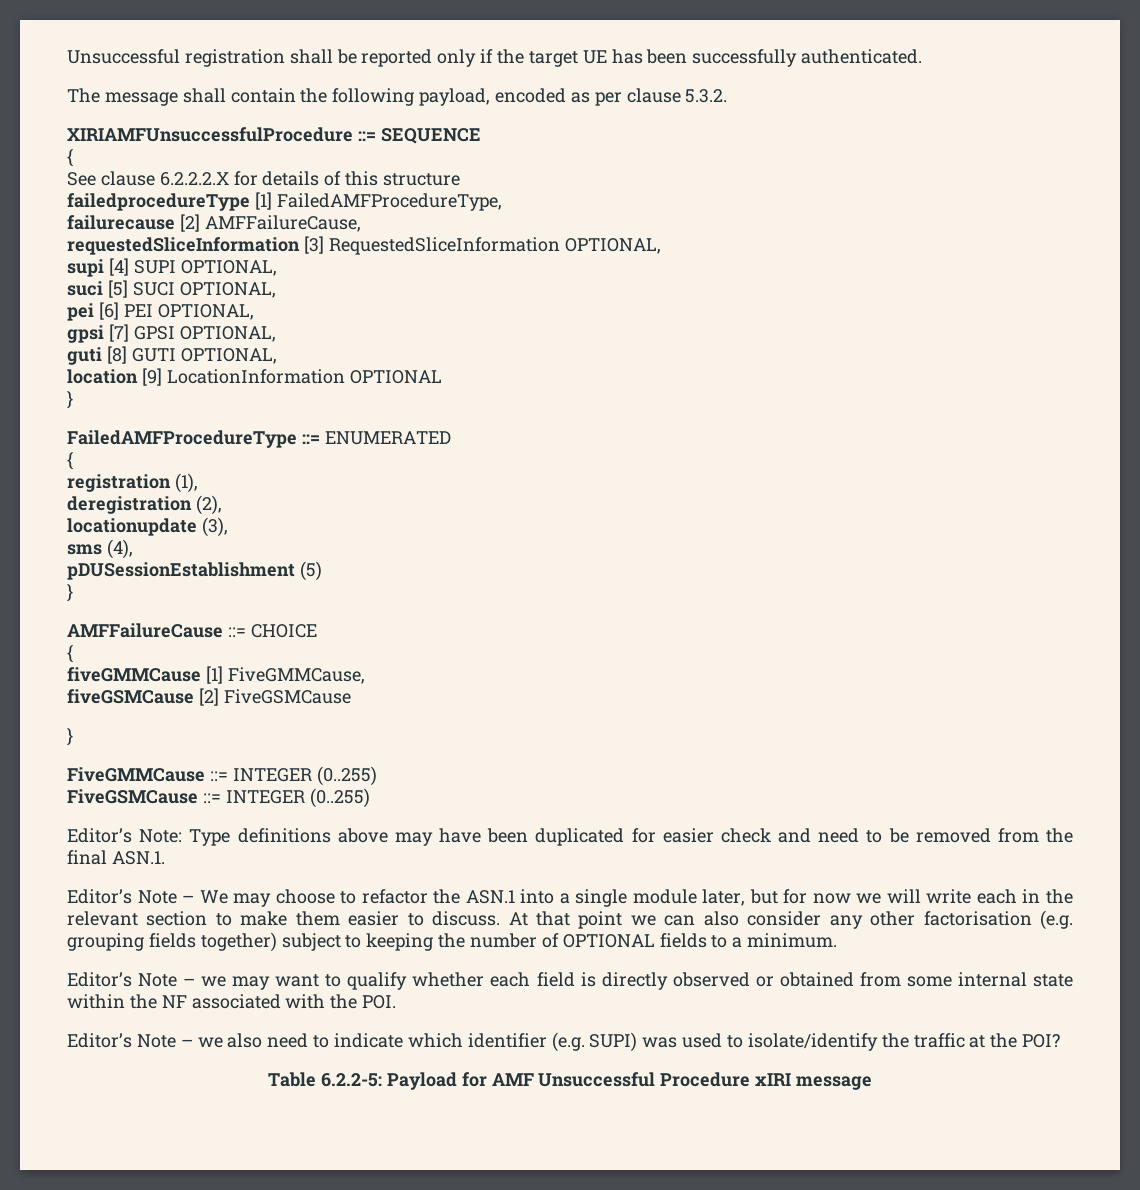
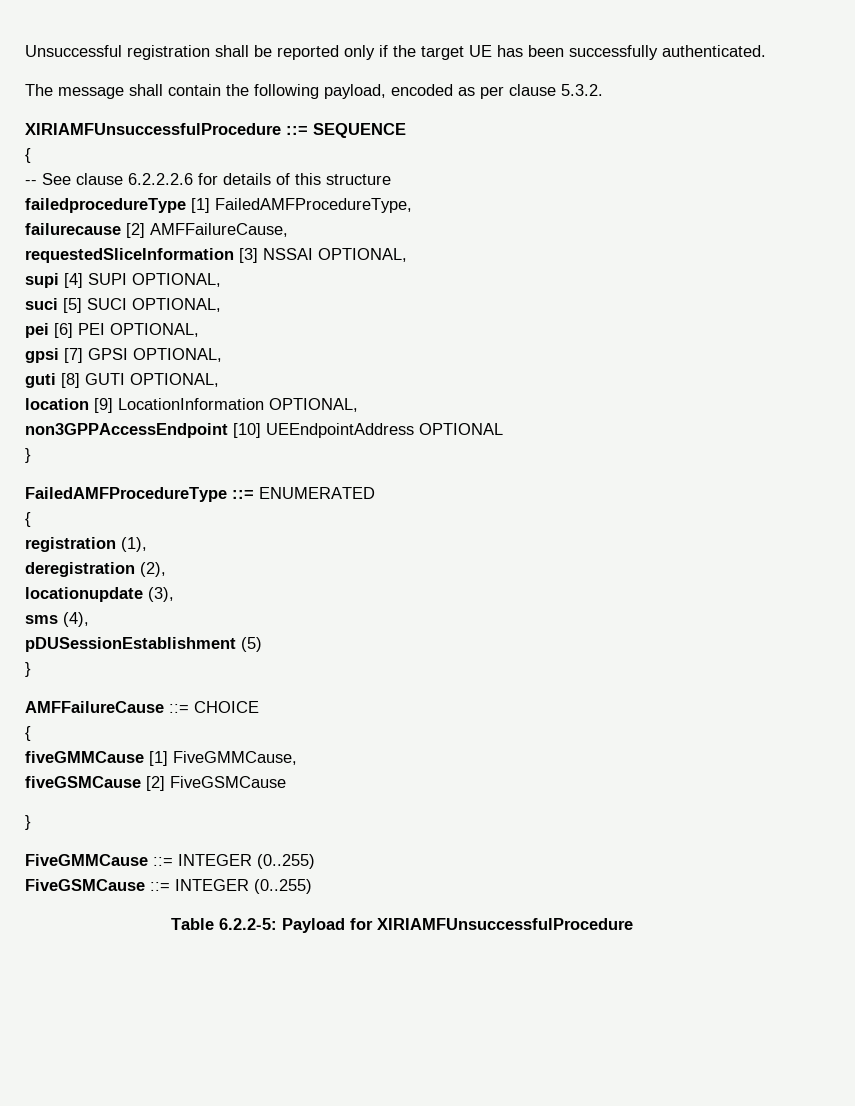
- See clause 6.2.2.2.X for details of this structure
+ -- See clause 6.2.2.2.6 for details of this structure
- requestedSliceInformation [3] RequestedSliceInformation OPTIONAL,
+ requestedSliceInformation [3] NSSAI OPTIONAL,
- location [9] LocationInformation OPTIONAL
+ location [9] LocationInformation OPTIONAL,
+ non3GPPAccessEndpoint [10] UEEndpointAddress OPTIONAL
- Editor’s Note: Type definitions above may have been duplicated for easier check and need to be removed from the final ASN.1.
- Editor’s Note – We may choose to refactor the ASN.1 into a single module later, but for now we will write each in the relevant section to make them easier to discuss. At that point we can also consider any other factorisation (e.g. grouping fields together) subject to keeping the number of OPTIONAL fields to a minimum.
- Editor’s Note – we may want to qualify whether each field is directly observed or obtained from some internal state within the NF associated with the POI.
- Editor’s Note – we also need to indicate which identifier (e.g. SUPI) was used to isolate/identify the traffic at the POI?
- Table 6.2.2-5: Payload for AMF Unsuccessful Procedure xIRI message
+ Table 6.2.2-5: Payload for XIRIAMFUnsuccessfulProcedure

